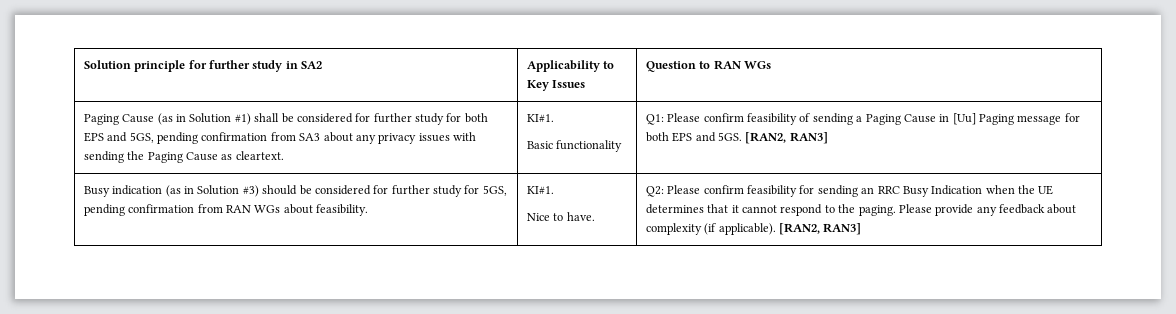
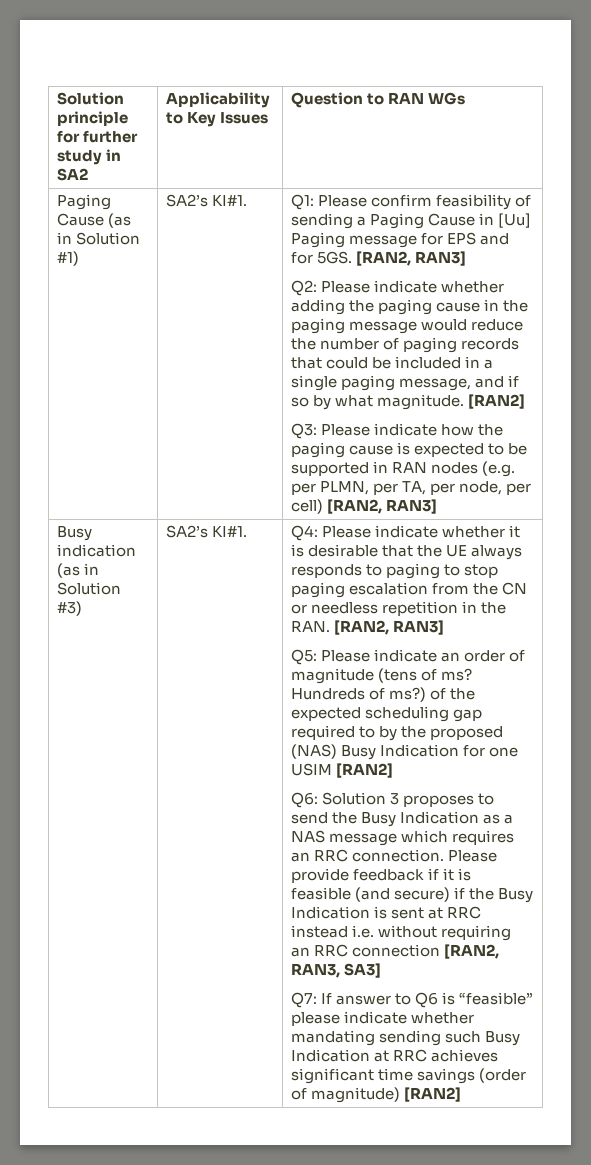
- Paging Cause (as in Solution #1) shall be considered for further study for both EPS and 5GS, pending confirmation from SA3 about any privacy issues with sending the Paging Cause as cleartext. | KI#1.
- Basic functionality
+ Paging Cause (as in Solution #1) | SA2’s KI#1.
- Q1: Please confirm feasibility of sending a Paging Cause in [Uu] Paging message for both EPS and 5GS.
+ Q1: Please confirm feasibility of sending a Paging Cause in [Uu] Paging message for EPS and for 5GS.
+ Q2: Please indicate whether adding the paging cause in the paging message would reduce the number of paging records that could be included in a single paging message, and if so by what magnitude. [RAN2]
+ Q3: Please indicate how the paging cause is expected to be supported in RAN nodes (e.g. per PLMN, per TA, per node, per cell) [RAN2, RAN3]
- Busy indication (as in Solution #3) should be considered for further study for 5GS, pending confirmation from RAN WGs about feasibility. | KI#1.
- Nice to have. | Q2: Please confirm feasibility for sending an RRC Busy Indication when the UE determines that it cannot respond to the paging. Please provide any feedback about complexity (if applicable). [RAN2, RAN3]
+ Busy indication (as in Solution #3) | SA2’s KI#1. | Q4: Please indicate whether it is desirable that the UE always responds to paging to stop paging escalation from the CN or needless repetition in the RAN. [RAN2, RAN3]
+ Q5: Please indicate an order of magnitude (tens of ms? Hundreds of ms?) of the expected scheduling gap required to by the proposed (NAS) Busy Indication for one USIM [RAN2]
+ Q6: Solution 3 proposes to send the Busy Indication as a NAS message which requires an RRC connection. Please provide feedback if it is feasible (and secure) if the Busy Indication is sent at RRC instead i.e. without requiring an RRC connection [RAN2, RAN3, SA3]
+ Q7: If answer to Q6 is “feasible” please indicate whether mandating sending such Busy Indication at RRC achieves significant time savings (order of magnitude) [RAN2]

